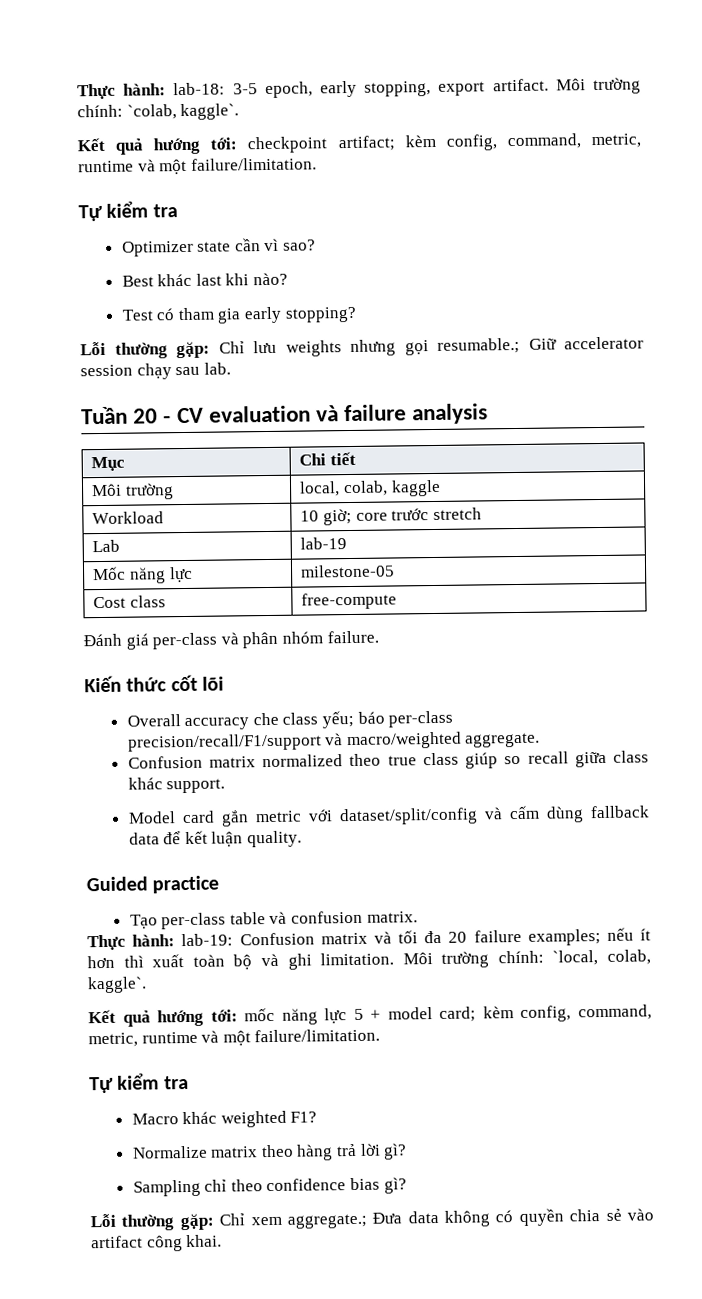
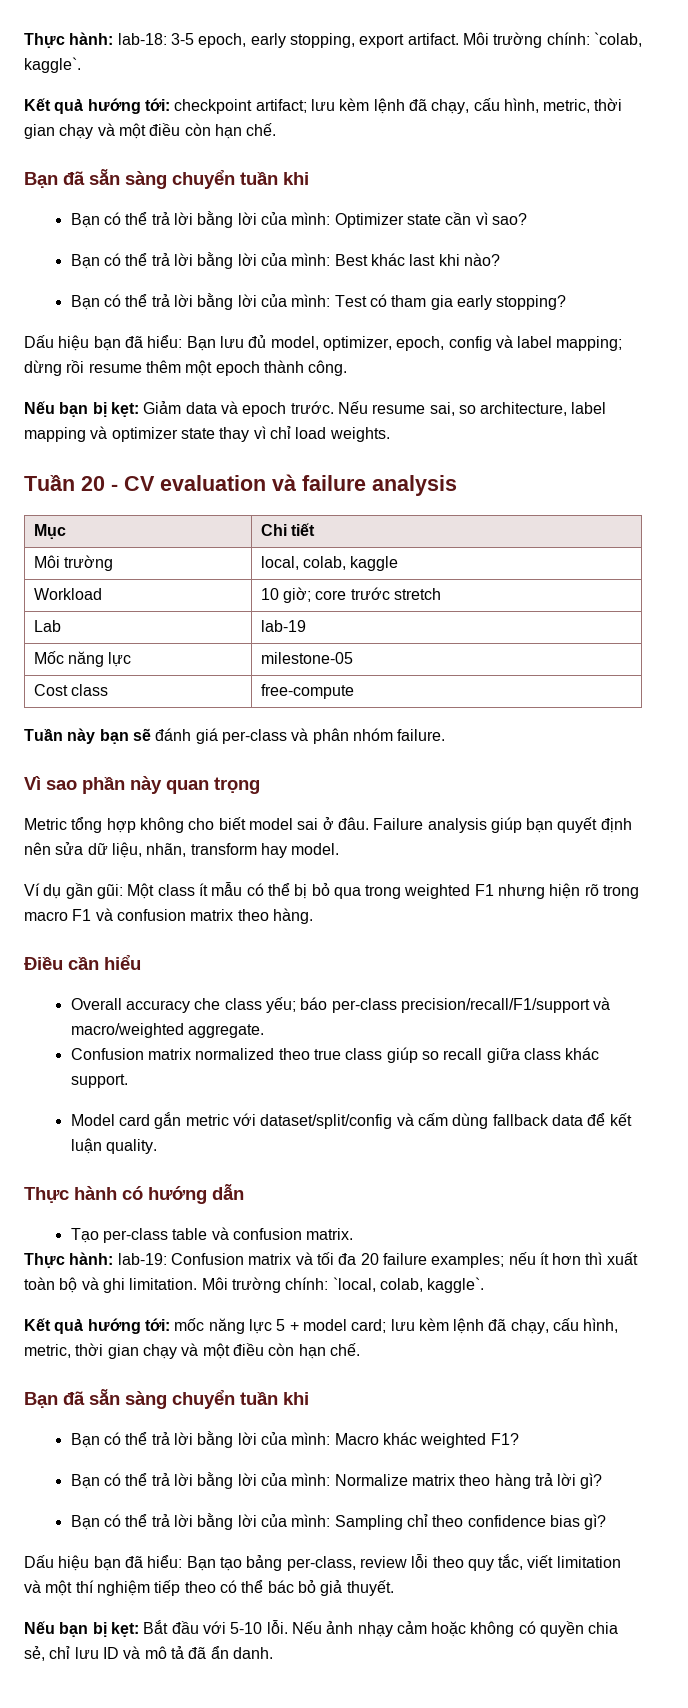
- Kết quả hướng tới: checkpoint artifact; kèm config, command, metric, runtime và một failure/limitation.
- Tự kiểm tra
- Optimizer state cần vì sao?
+ Kết quả hướng tới: checkpoint artifact; lưu kèm lệnh đã chạy, cấu hình, metric, thời gian chạy và một điều còn hạn chế.
+ Bạn đã sẵn sàng chuyển tuần khi
+ Bạn có thể trả lời bằng lời của mình: Optimizer state cần vì sao?
- Best khác last khi nào?
+ Bạn có thể trả lời bằng lời của mình: Best khác last khi nào?
- Test có tham gia early stopping?
+ Bạn có thể trả lời bằng lời của mình: Test có tham gia early stopping?
- Lỗi thường gặp: Chỉ lưu weights nhưng gọi resumable.; Giữ accelerator session chạy sau lab.
+ Dấu hiệu bạn đã hiểu: Bạn lưu đủ model, optimizer, epoch, config và label mapping; dừng rồi resume thêm một epoch thành công.
+ Nếu bạn bị kẹt: Giảm data và epoch trước. Nếu resume sai, so architecture, label mapping và optimizer state thay vì chỉ load weights.
- Đánh giá per-class và phân nhóm failure.
+ Tuần này bạn sẽ đánh giá per-class và phân nhóm failure.
- Kiến thức cốt lõi
+ Vì sao phần này quan trọng
+ Metric tổng hợp không cho biết model sai ở đâu. Failure analysis giúp bạn quyết định nên sửa dữ liệu, nhãn, transform hay model.
+ Ví dụ gần gũi: Một class ít mẫu có thể bị bỏ qua trong weighted F1 nhưng hiện rõ trong macro F1 và confusion matrix theo hàng.
+ Điều cần hiểu
- Guided practice
+ Thực hành có hướng dẫn
- Kết quả hướng tới: mốc năng lực 5 + model card; kèm config, command, metric, runtime và một failure/limitation.
- Tự kiểm tra
- Macro khác weighted F1?
- Normalize matrix theo hàng trả lời gì?
+ Kết quả hướng tới: mốc năng lực 5 + model card; lưu kèm lệnh đã chạy, cấu hình, metric, thời gian chạy và một điều còn hạn chế.
+ Bạn đã sẵn sàng chuyển tuần khi
+ Bạn có thể trả lời bằng lời của mình: Macro khác weighted F1?
+ Bạn có thể trả lời bằng lời của mình: Normalize matrix theo hàng trả lời gì?
- Sampling chỉ theo confidence bias gì?
+ Bạn có thể trả lời bằng lời của mình: Sampling chỉ theo confidence bias gì?
- Lỗi thường gặp: Chỉ xem aggregate.; Đưa data không có quyền chia sẻ vào artifact công khai.
+ Dấu hiệu bạn đã hiểu: Bạn tạo bảng per-class, review lỗi theo quy tắc, viết limitation và một thí nghiệm tiếp theo có thể bác bỏ giả thuyết.
+ Nếu bạn bị kẹt: Bắt đầu với 5-10 lỗi. Nếu ảnh nhạy cảm hoặc không có quyền chia sẻ, chỉ lưu ID và mô tả đã ẩn danh.

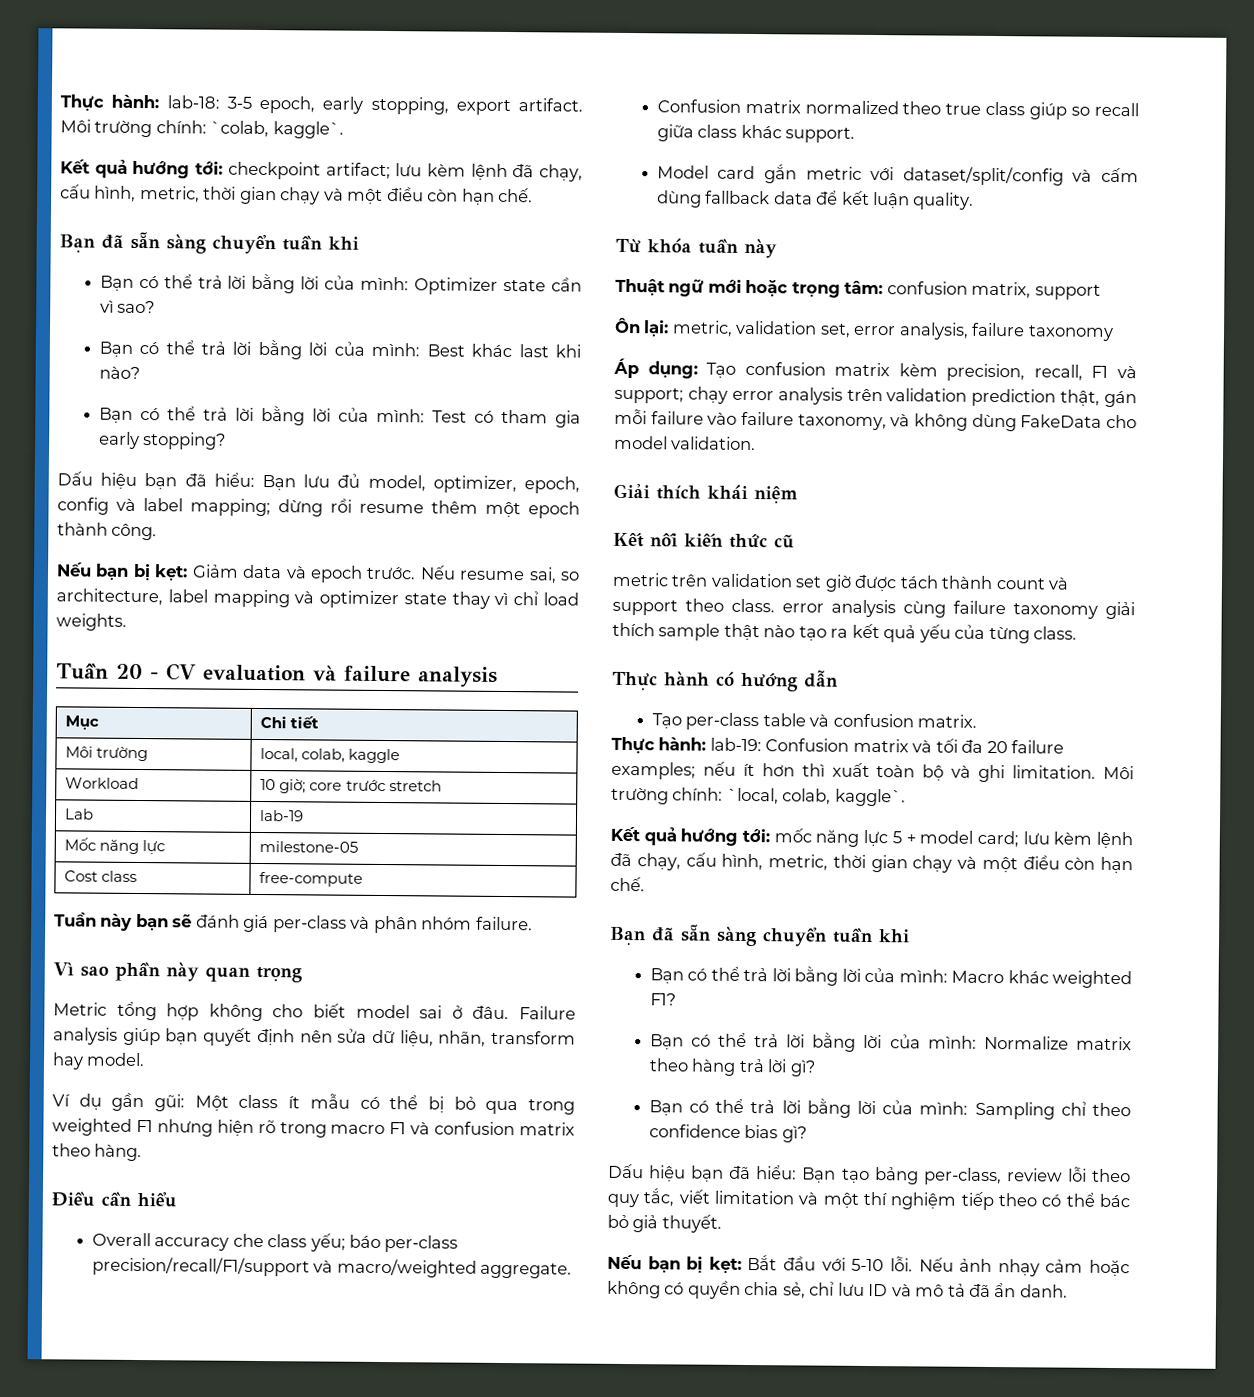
+ Từ khóa tuần này
+ Thuật ngữ mới hoặc trọng tâm: confusion matrix, support
+ Ôn lại: metric, validation set, error analysis, failure taxonomy
+ Áp dụng: Tạo confusion matrix kèm precision, recall, F1 và support; chạy error analysis trên validation prediction thật, gán mỗi failure vào failure taxonomy, và không dùng FakeData cho model validation.
+ Giải thích khái niệm
+ Kết nối kiến thức cũ
+ metric trên validation set giờ được tách thành count và support theo class. error analysis cùng failure taxonomy giải thích sample thật nào tạo ra kết quả yếu của từng class.

